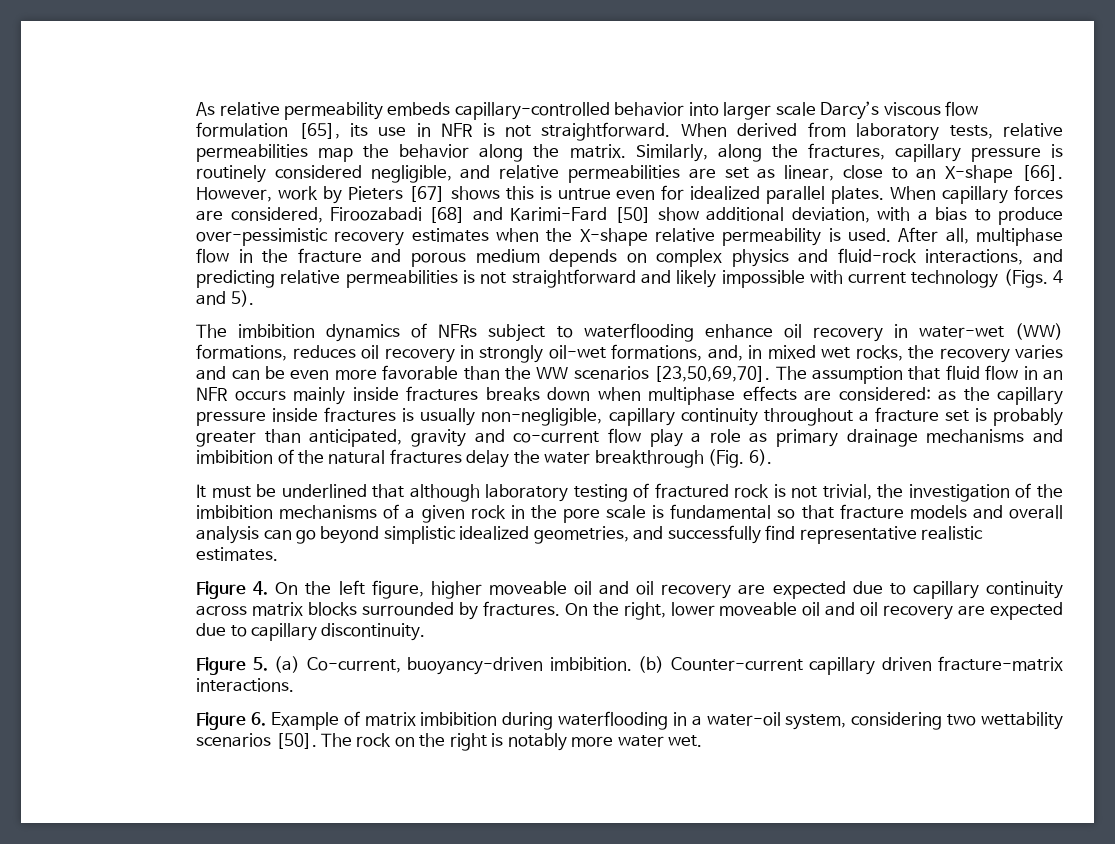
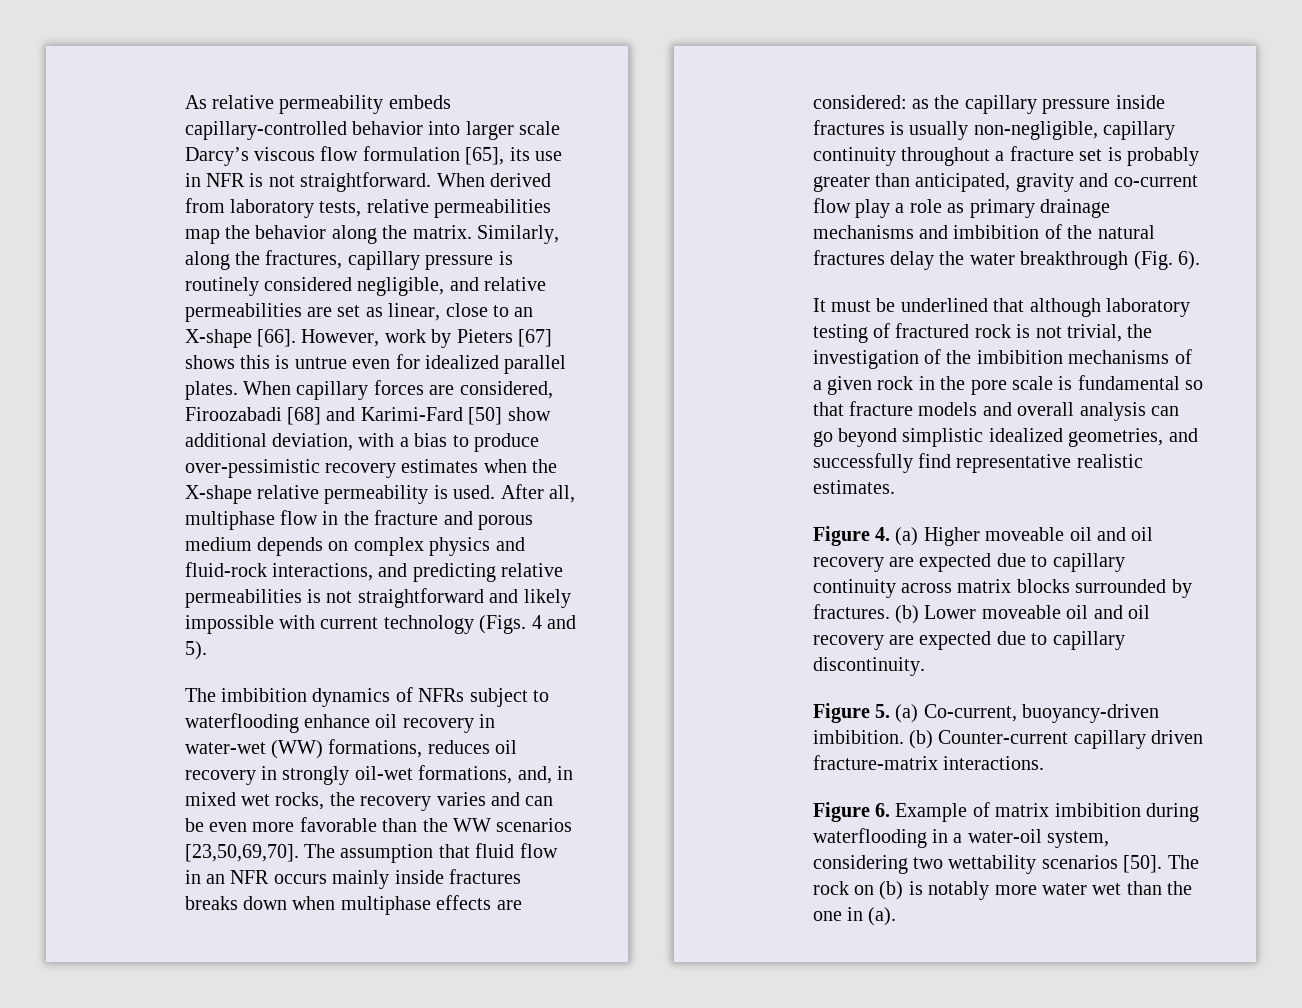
- Figure 4. On the left figure, higher moveable oil and oil recovery are expected due to capillary continuity across matrix blocks surrounded by fractures.
+ Figure 4. (a) Higher moveable oil and oil recovery are expected due to capillary continuity across matrix blocks surrounded by fractures.
- On the right, lower moveable oil and oil recovery are expected due to capillary discontinuity.
+ (b) Lower moveable oil and oil recovery are expected due to capillary discontinuity.
- The rock on the right is notably more water wet.
+ The rock on (b) is notably more water wet than the one in (a).

